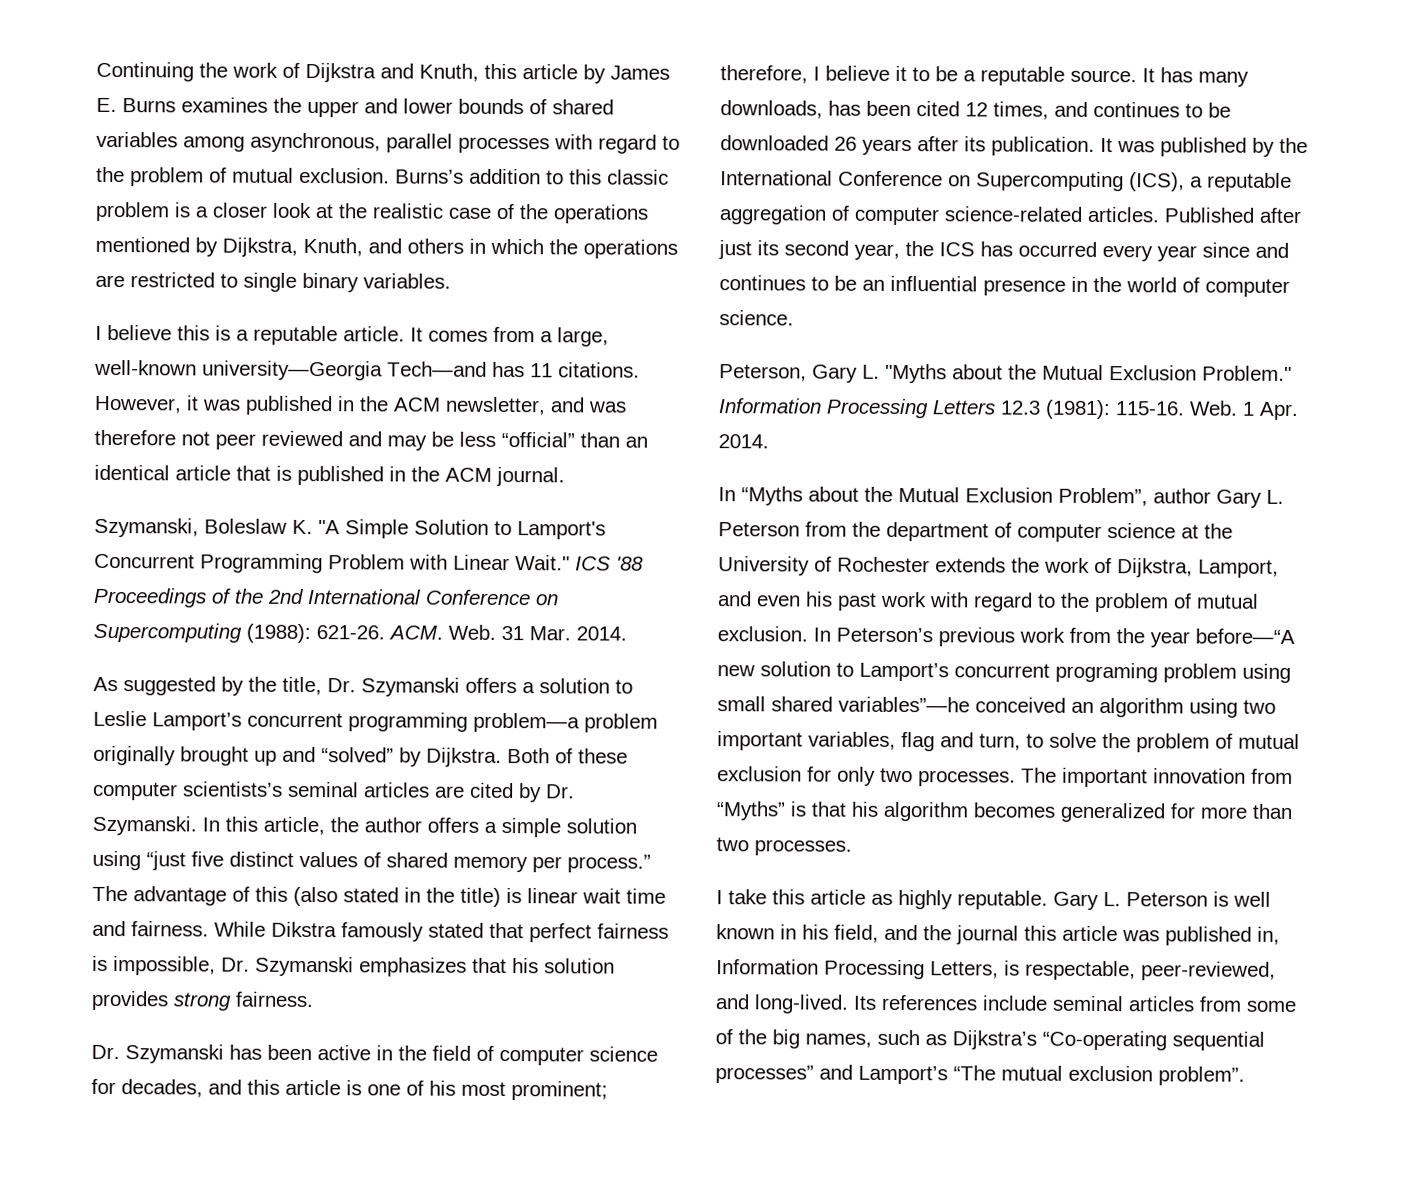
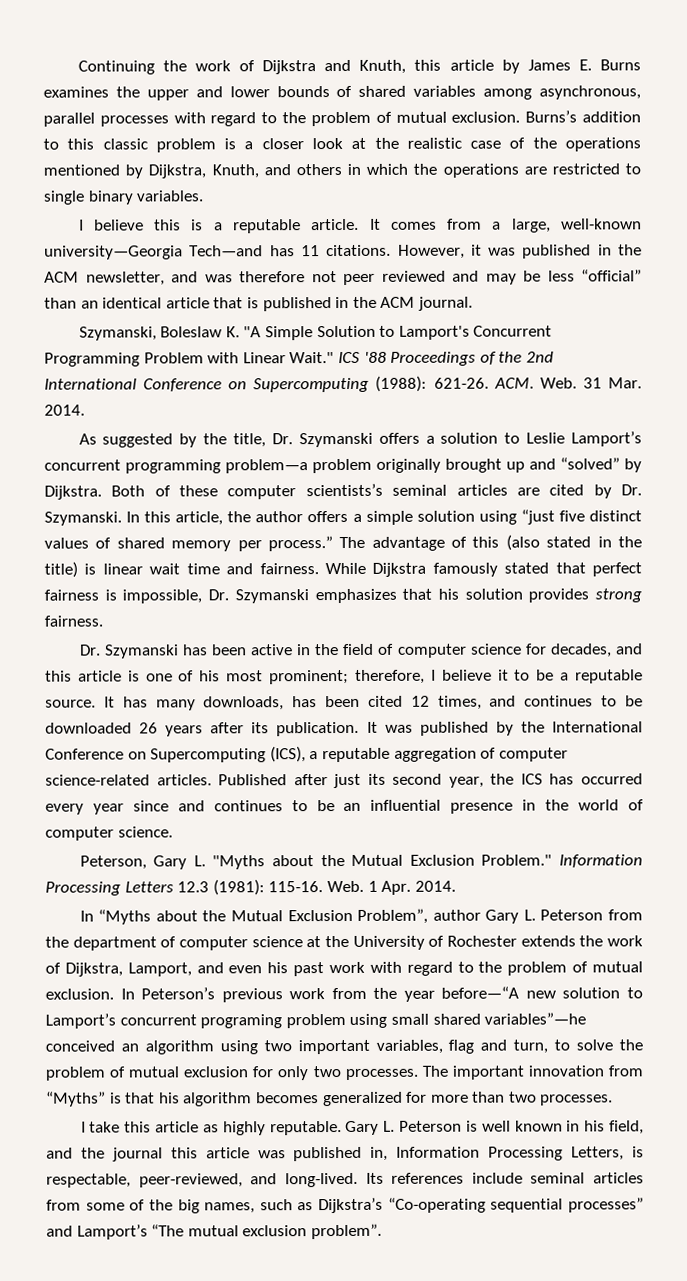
- While Dikstra famously stated that perfect fairness is impossible, Dr. Szymanski emphasizes that his solution provides strong fairness.
+ While Dijkstra famously stated that perfect fairness is impossible, Dr. Szymanski emphasizes that his solution provides strong fairness.

